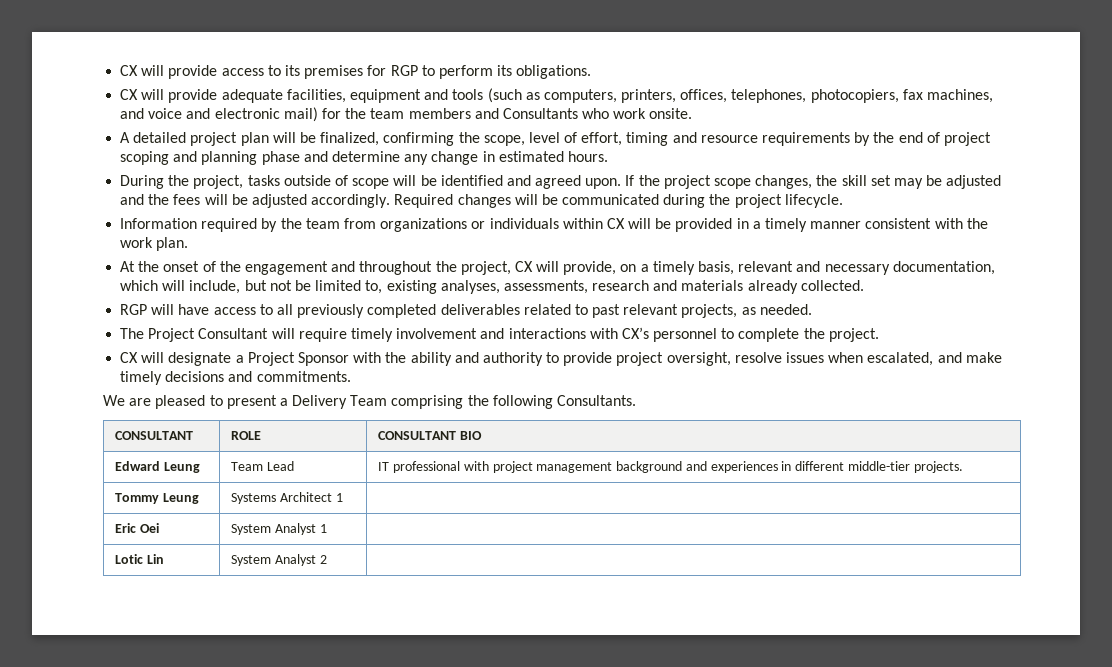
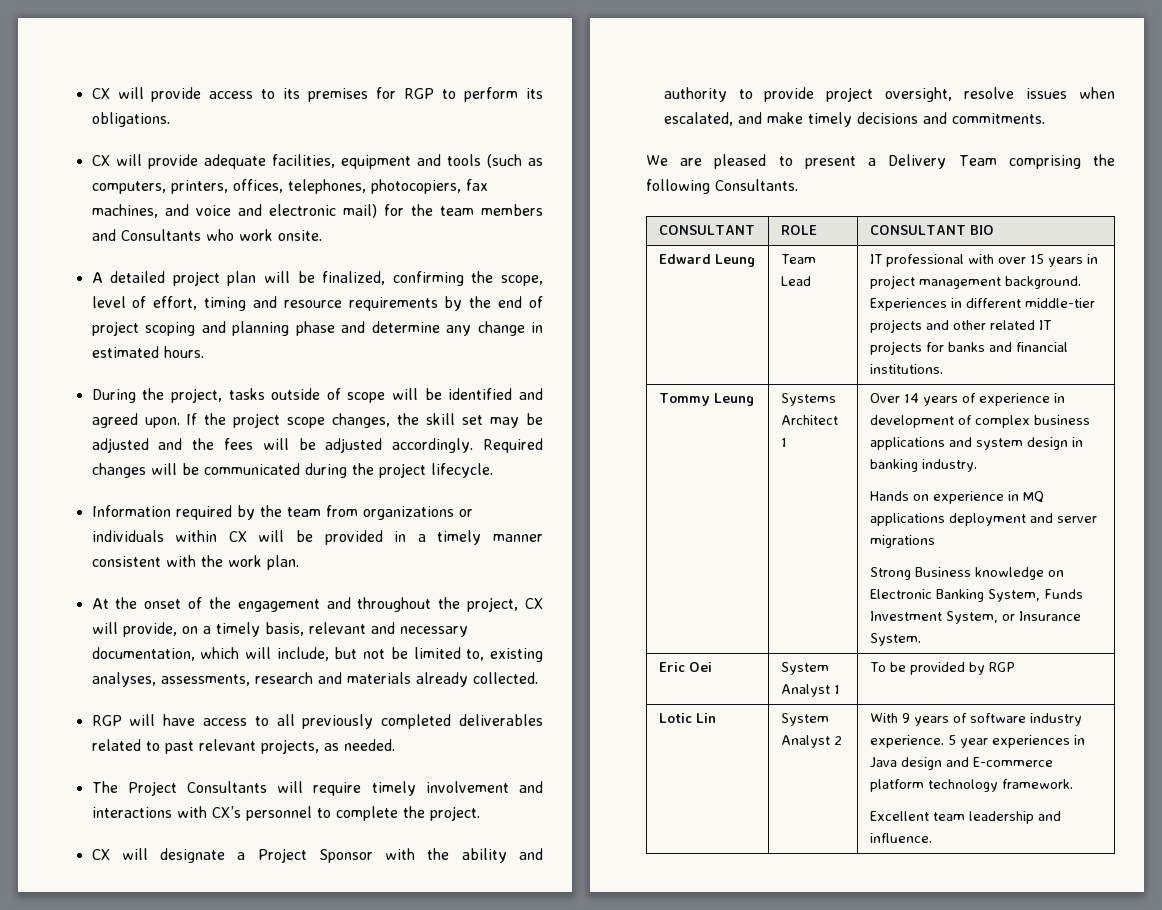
- The Project Consultant will require timely involvement and interactions with CX’s personnel to complete the project.
+ The Project Consultants will require timely involvement and interactions with CX’s personnel to complete the project.
- Edward Leung | Team Lead | IT professional with project management background and experiences in different middle-tier projects.
+ Edward Leung | Team Lead | IT professional with over 15 years in project management background. Experiences in different middle-tier projects and other related IT projects for banks and financial institutions.
+ Over 14 years of experience in development of complex business applications and system design in banking industry.
+ Hands on experience in MQ applications deployment and server migrations
+ Strong Business knowledge on Electronic Banking System, Funds Investment System, or Insurance System.
- Eric Oei | System Analyst 1 |
+ Eric Oei | System Analyst 1 | To be provided by RGP
- Lotic Lin | System Analyst 2 |
+ Lotic Lin | System Analyst 2 | With 9 years of software industry experience. 5 year experiences in Java design and E-commerce platform technology framework.
+ Excellent team leadership and influence.

